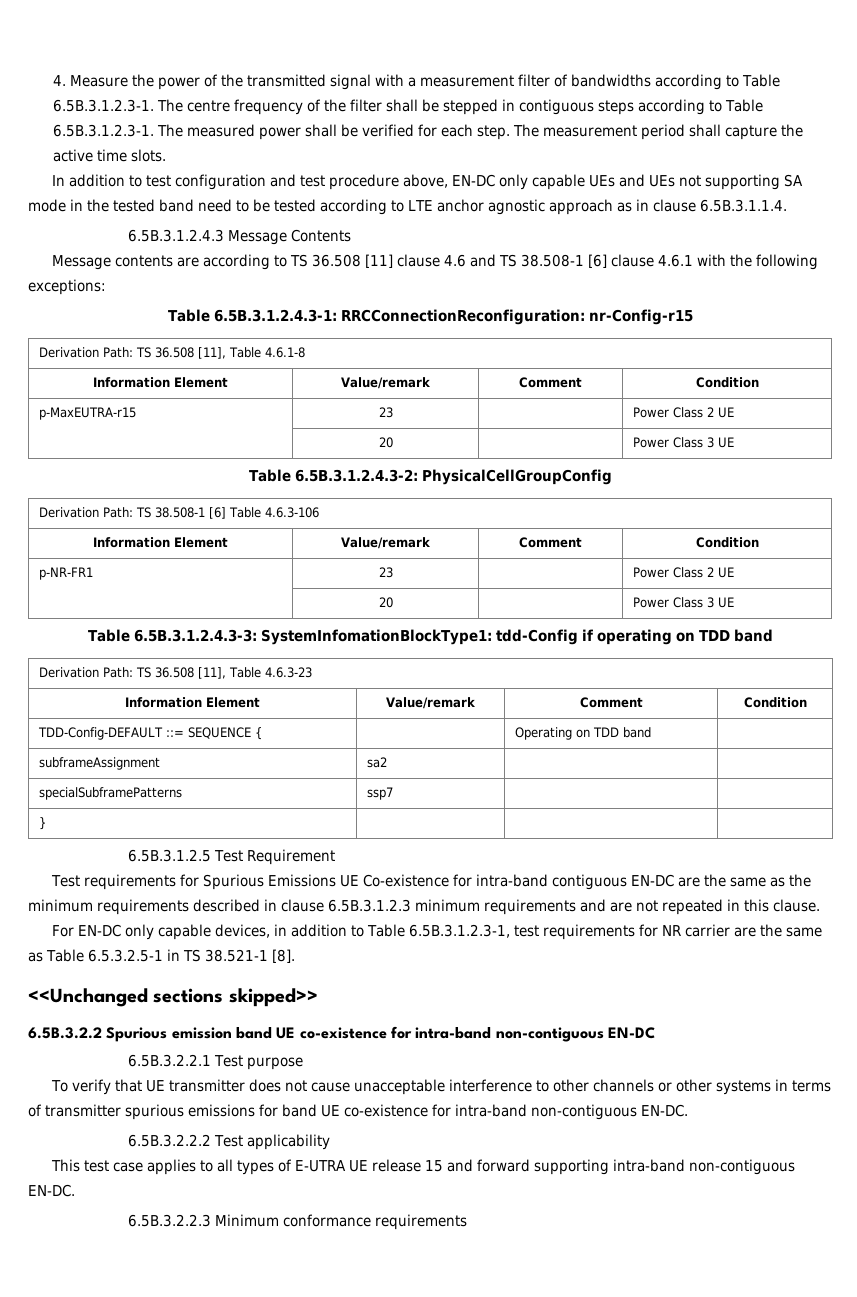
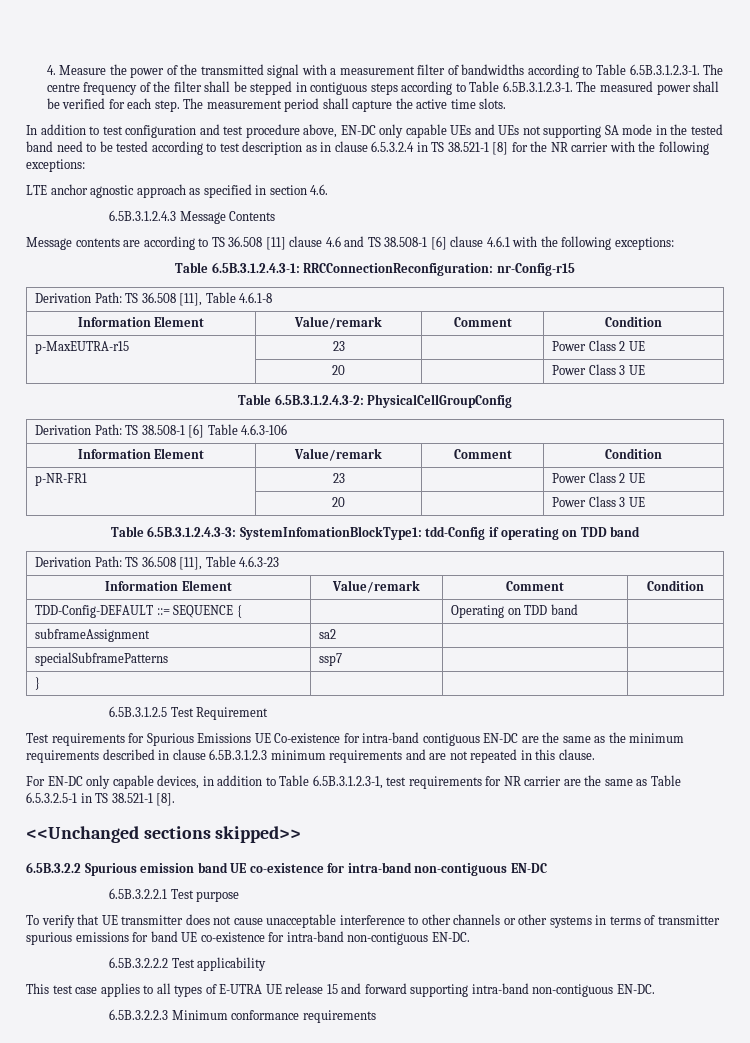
- In addition to test configuration and test procedure above, EN-DC only capable UEs and UEs not supporting SA mode in the tested band need to be tested according to LTE anchor agnostic approach as in clause 6.5B.3.1.1.4.
+ In addition to test configuration and test procedure above, EN-DC only capable UEs and UEs not supporting SA mode in the tested band need to be tested according to test description as in clause 6.5.3.2.4 in TS 38.521-1 [8] for the NR carrier with the following exceptions:
+ LTE anchor agnostic approach as specified in section 4.6.

